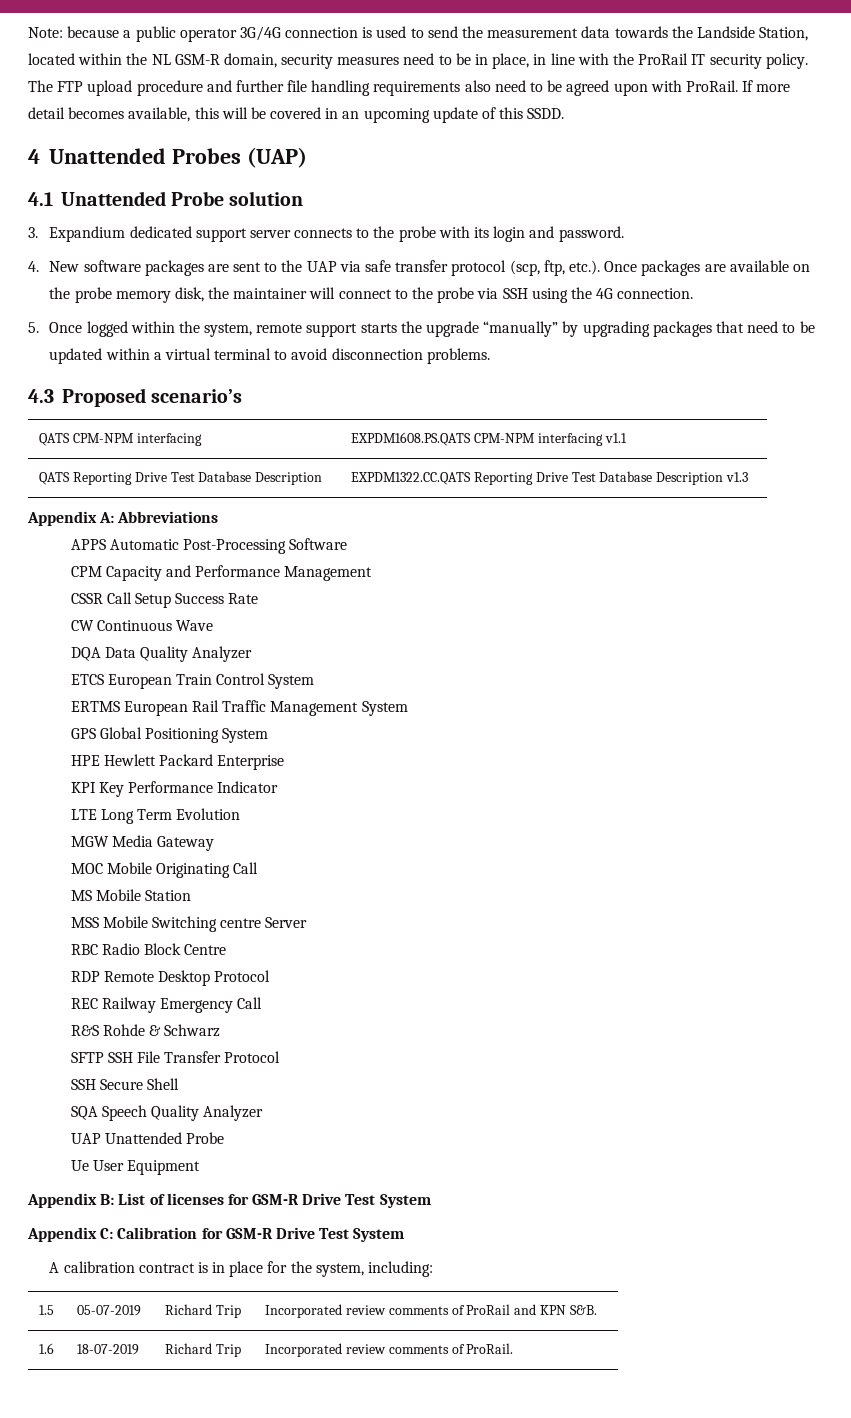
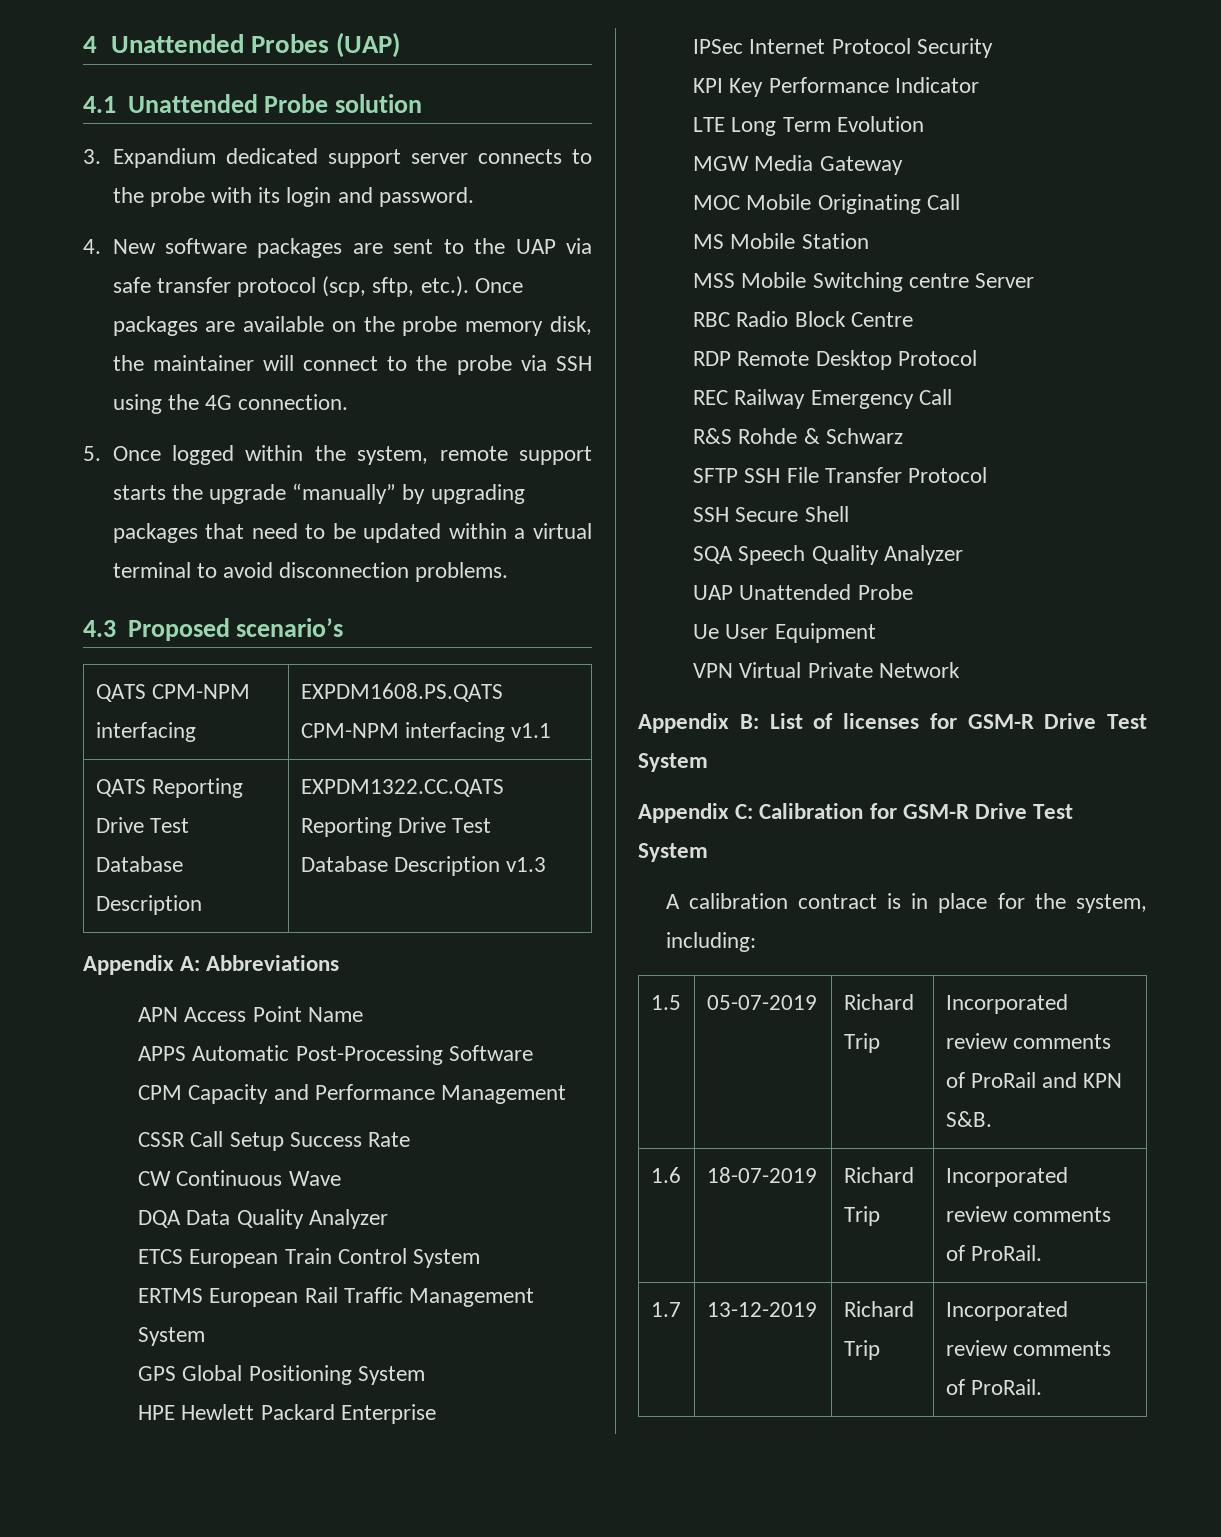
- Note: because a public operator 3G/4G connection is used to send the measurement data towards the Landside Station, located within the NL GSM-R domain, security measures need to be in place, in line with the ProRail IT security policy. The FTP upload procedure and further file handling requirements also need to be agreed upon with ProRail. If more detail becomes available, this will be covered in an upcoming update of this SSDD.
- 4. New software packages are sent to the UAP via safe transfer protocol (scp, ftp, etc.). Once packages are available on the probe memory disk, the maintainer will connect to the probe via SSH using the 4G connection.
+ 4. New software packages are sent to the UAP via safe transfer protocol (scp, sftp, etc.). Once packages are available on the probe memory disk, the maintainer will connect to the probe via SSH using the 4G connection.
+ APN Access Point Name
+ IPSec Internet Protocol Security
+ VPN Virtual Private Network
+ 1.7 | 13-12-2019 | Richard Trip | Incorporated review comments of ProRail.

